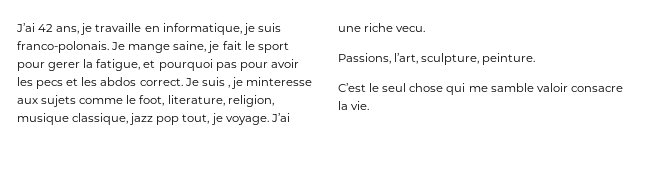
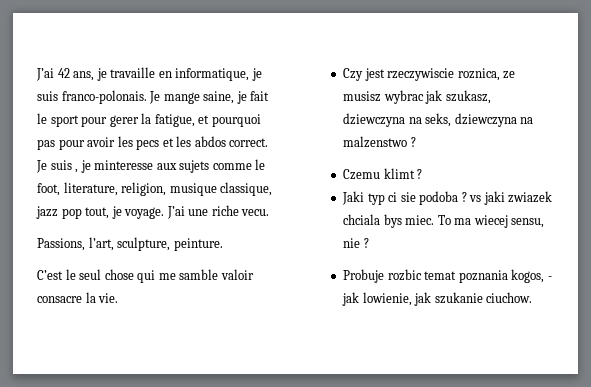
+ Czy jest rzeczywiscie roznica, ze musisz wybrac jak szukasz, dziewczyna na seks, dziewczyna na malzenstwo ?
+ Czemu klimt ?
+ Jaki typ ci sie podoba ? vs jaki zwiazek chciala bys miec. To ma wiecej sensu, nie ?
+ Probuje rozbic temat poznania kogos, - jak lowienie, jak szukanie ciuchow.

